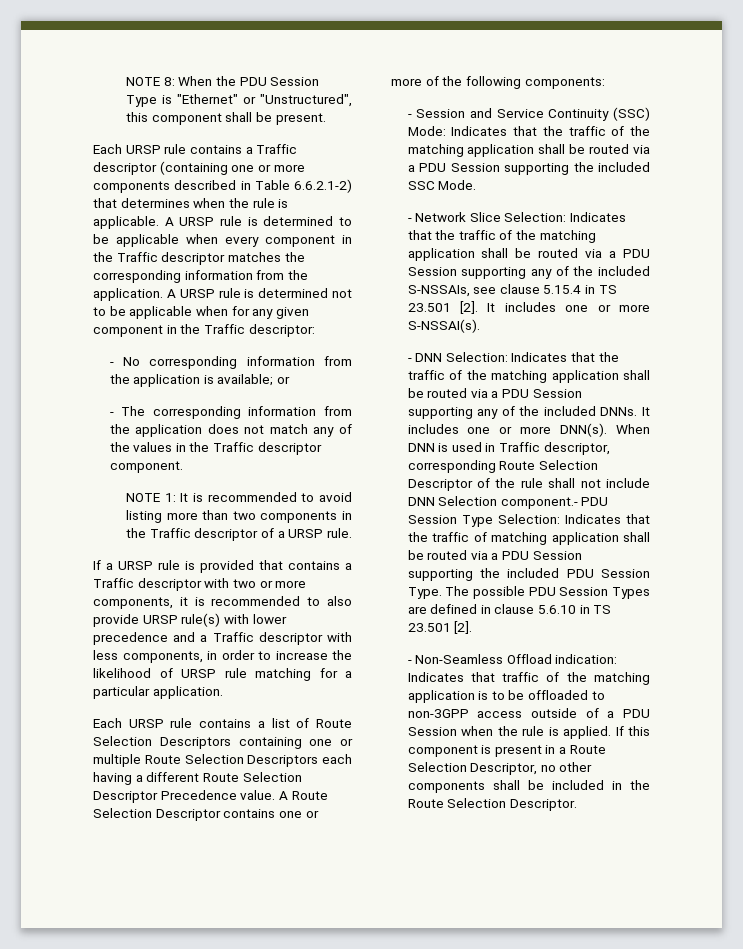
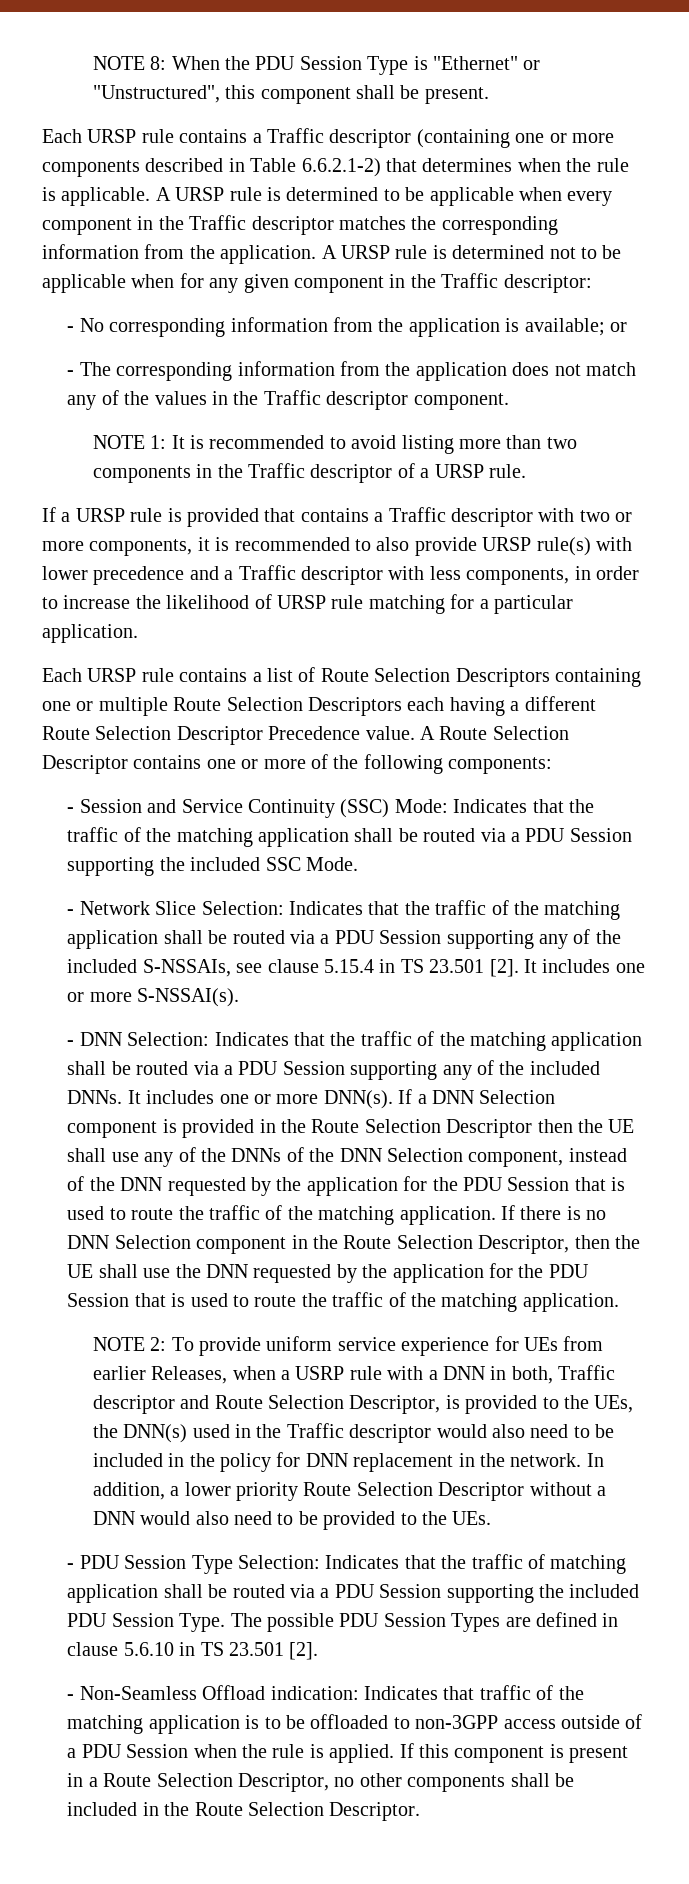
- When DNN is used in Traffic descriptor, corresponding Route Selection Descriptor of the rule shall not include DNN Selection component.- PDU Session Type Selection: Indicates that the traffic of matching application shall be routed via a PDU Session supporting the included PDU Session Type.
+ If a DNN Selection component is provided in the Route Selection Descriptor then the UE shall use any of the DNNs of the DNN Selection component, instead of the DNN requested by the application for the PDU Session that is used to route the traffic of the matching application. If there is no DNN Selection component in the Route Selection Descriptor, then the UE shall use the DNN requested by the application for the PDU Session that is used to route the traffic of the matching application.
+ NOTE 2: To provide uniform service experience for UEs from earlier Releases, when a USRP rule with a DNN in both, Traffic descriptor and Route Selection Descriptor, is provided to the UEs, the DNN(s) used in the Traffic descriptor would also need to be included in the policy for DNN replacement in the network. In addition, a lower priority Route Selection Descriptor without a DNN would also need to be provided to the UEs.
+ - PDU Session Type Selection: Indicates that the traffic of matching application shall be routed via a PDU Session supporting the included PDU Session Type.

